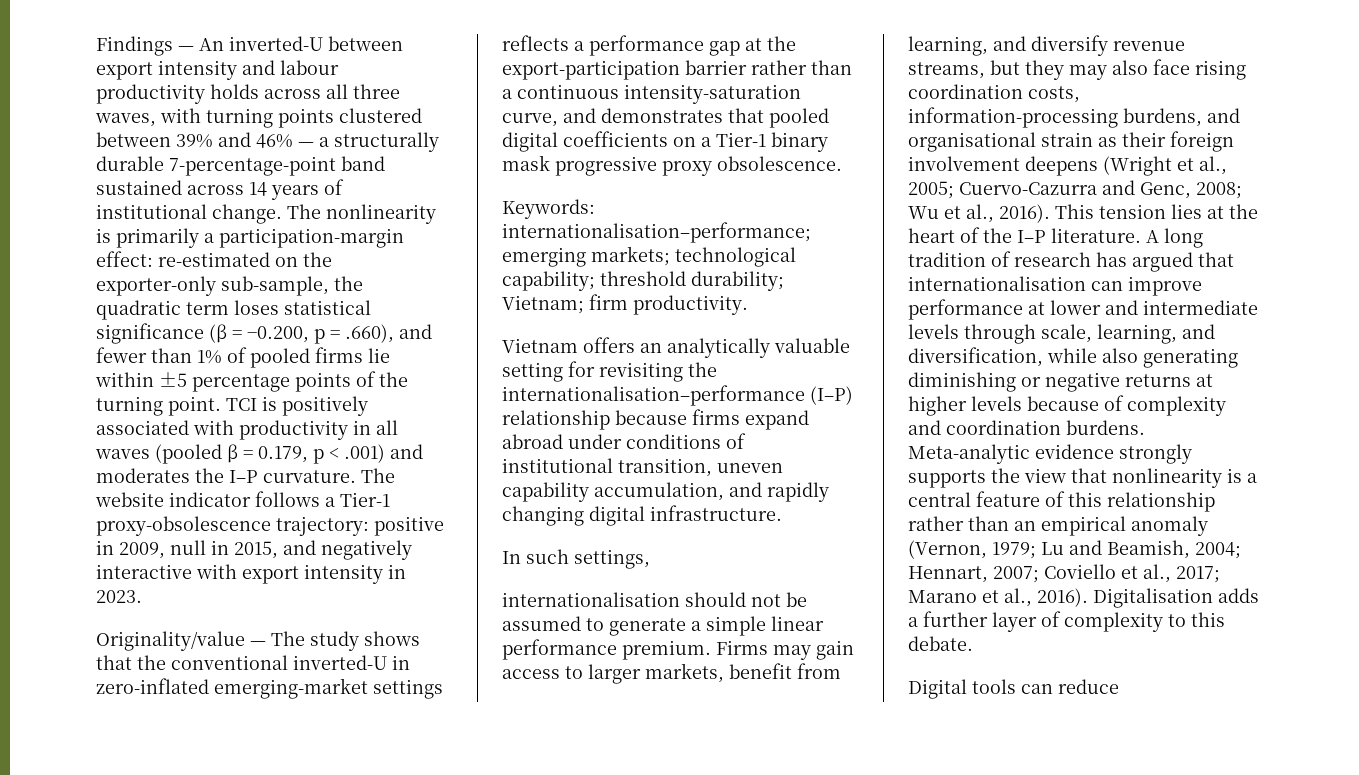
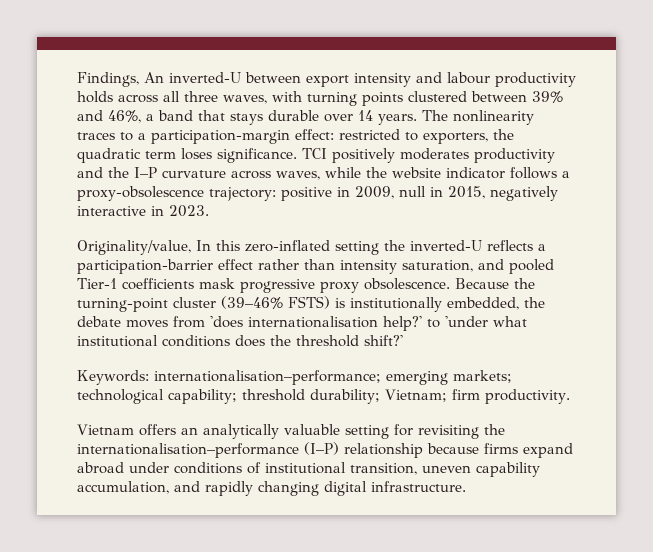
- Findings — An inverted-U between export intensity and labour productivity holds across all three waves, with turning points clustered between 39% and 46% — a structurally durable 7-percentage-point band sustained across 14 years of institutional change. The nonlinearity is primarily a participation-margin effect: re-estimated on the exporter-only sub-sample, the quadratic term loses statistical significance (β = −0.200, p = .660), and fewer than 1% of pooled firms lie within ±5 percentage points of the turning point. TCI is positively associated with productivity in all waves (pooled β = 0.179, p < .001) and moderates the I–P curvature. The website indicator follows a Tier-1 proxy-obsolescence trajectory: positive in 2009, null in 2015, and negatively interactive with export intensity in 2023.
+ Findings, An inverted-U between export intensity and labour productivity holds across all three waves, with turning points clustered between 39% and 46%, a band that stays durable over 14 years. The nonlinearity traces to a participation-margin effect: restricted to exporters, the quadratic term loses significance. TCI positively moderates productivity and the I–P curvature across waves, while the website indicator follows a proxy-obsolescence trajectory: positive in 2009, null in 2015, negatively interactive in 2023.
- Originality/value — The study shows that the conventional inverted-U in zero-inflated emerging-market settings reflects a performance gap at the export-participation barrier rather than a continuous intensity-saturation curve, and demonstrates that pooled digital coefficients on a Tier-1 binary mask progressive proxy obsolescence.
+ Originality/value, In this zero-inflated setting the inverted-U reflects a participation-barrier effect rather than intensity saturation, and pooled Tier-1 coefficients mask progressive proxy obsolescence. Because the turning-point cluster (39–46% FSTS) is institutionally embedded, the debate moves from 'does internationalisation help?' to 'under what institutional conditions does the threshold shift?'
- In such settings,
- internationalisation should not be assumed to generate a simple linear performance premium. Firms may gain access to larger markets, benefit from learning, and diversify revenue streams, but they may also face rising coordination costs, information-processing burdens, and organisational strain as their foreign involvement deepens (Wright et al., 2005; Cuervo-Cazurra and Genc, 2008; Wu et al., 2016). This tension lies at the heart of the I–P literature. A long tradition of research has argued that internationalisation can improve performance at lower and intermediate levels through scale, learning, and diversification, while also generating diminishing or negative returns at higher levels because of complexity and coordination burdens. Meta-analytic evidence strongly supports the view that nonlinearity is a central feature of this relationship rather than an empirical anomaly (Vernon, 1979; Lu and Beamish, 2004; Hennart, 2007; Coviello et al., 2017; Marano et al., 2016). Digitalisation adds a further layer of complexity to this debate.
- Digital tools can reduce

